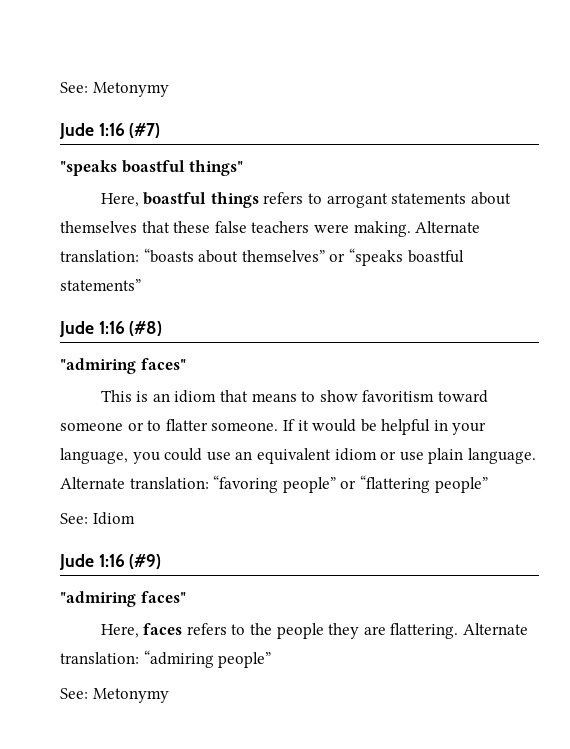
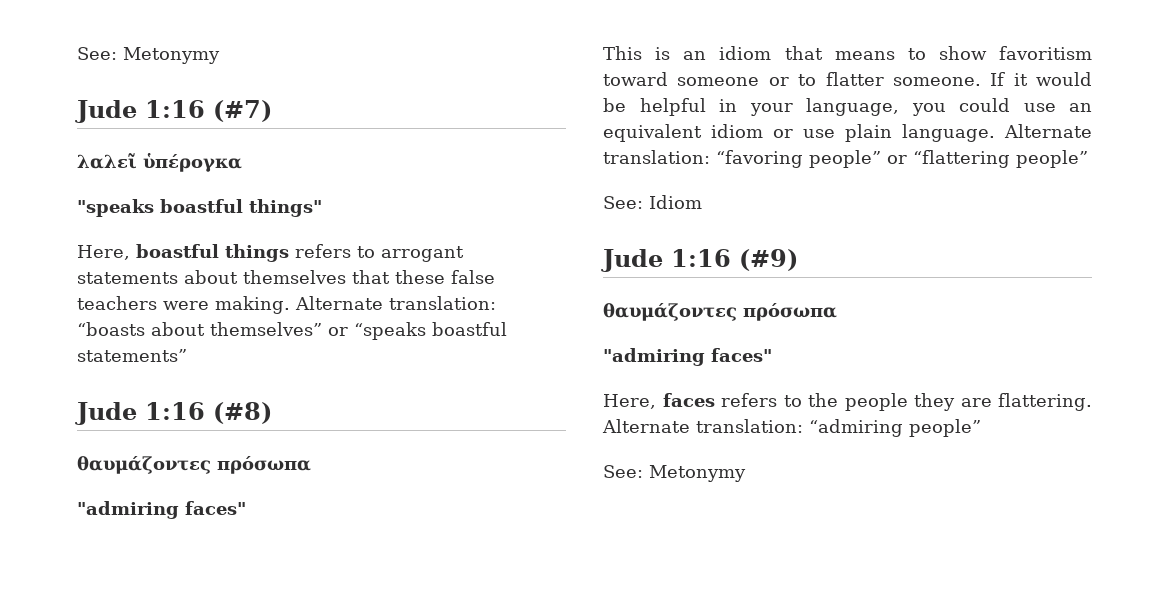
+ λαλεῖ ὑπέρογκα
  Jude 1:16 (#8)
+ θαυμάζοντες πρόσωπα
  Jude 1:16 (#9)
+ θαυμάζοντες πρόσωπα

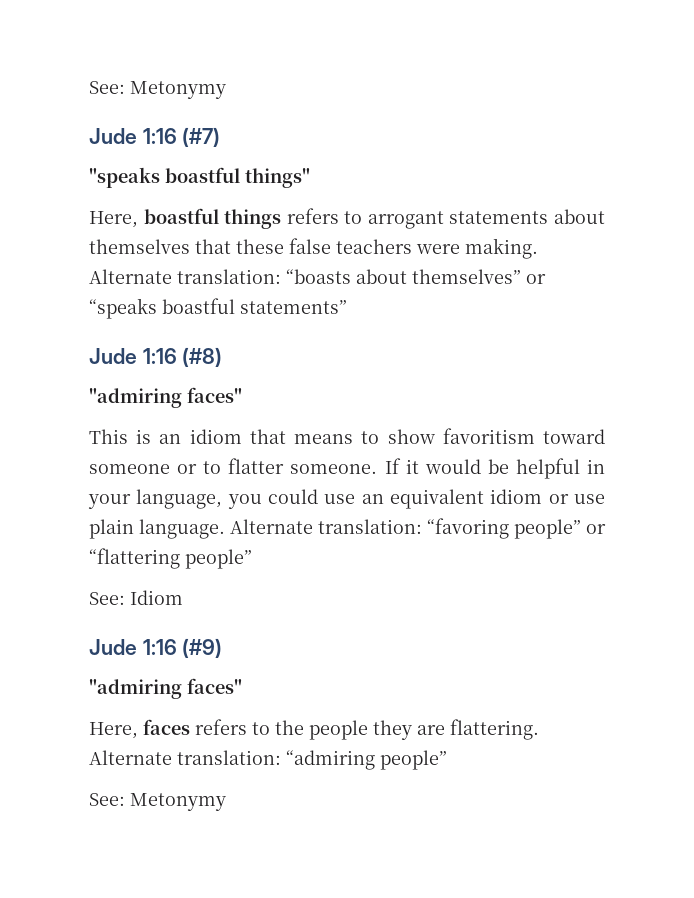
- λαλεῖ ὑπέρογκα
  Jude 1:16 (#8)
- θαυμάζοντες πρόσωπα
  Jude 1:16 (#9)
- θαυμάζοντες πρόσωπα

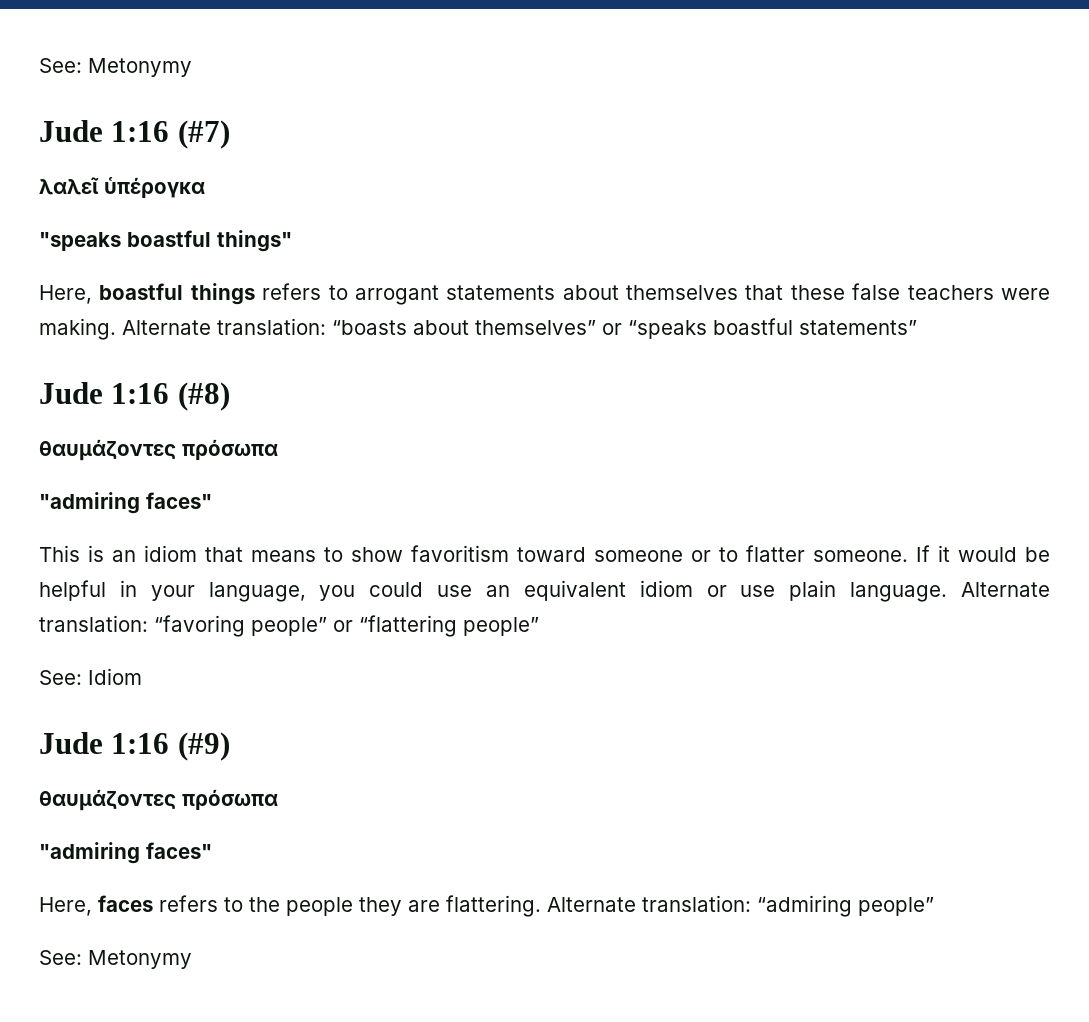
+ λαλεῖ ὑπέρογκα
  Jude 1:16 (#8)
+ θαυμάζοντες πρόσωπα
  Jude 1:16 (#9)
+ θαυμάζοντες πρόσωπα

